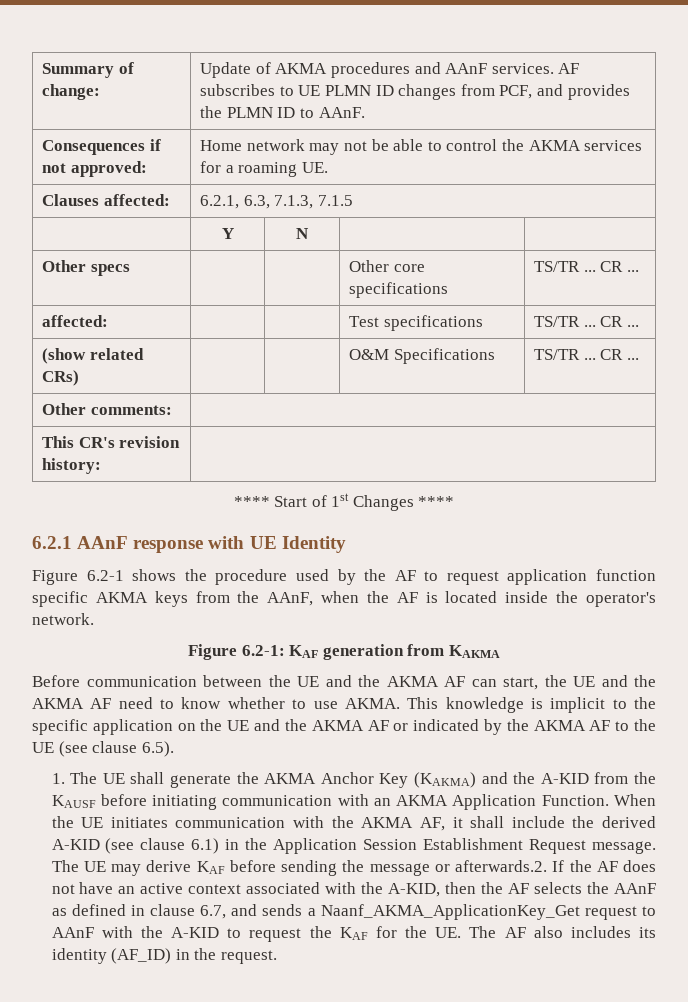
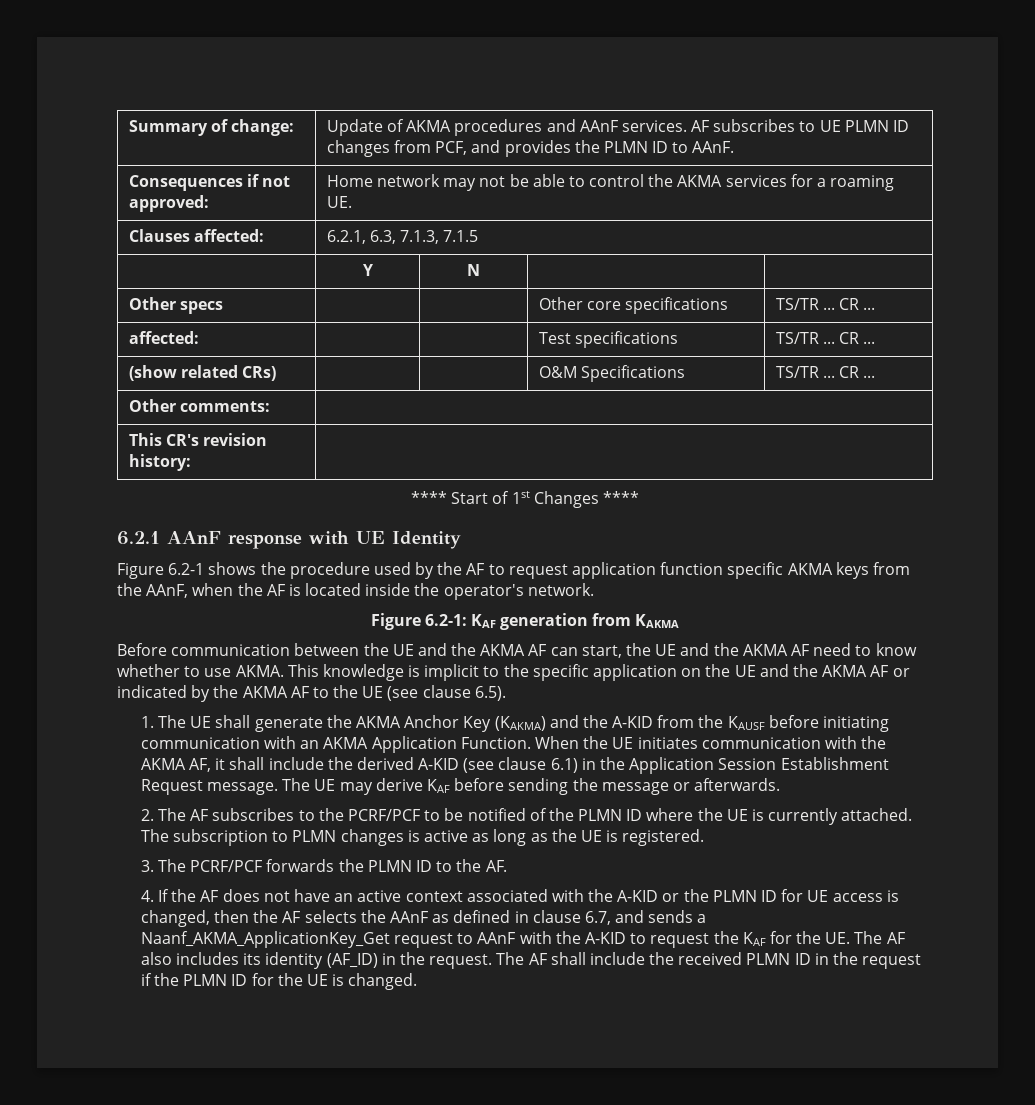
- The UE may derive KAF before sending the message or afterwards.2. If the AF does not have an active context associated with the A-KID, then the AF selects the AAnF as defined in clause 6.7, and sends a Naanf_AKMA_ApplicationKey_Get request to AAnF with the A-KID to request the KAF for the UE. The AF also includes its identity (AF_ID) in the request.
+ The UE may derive KAF before sending the message or afterwards.
+ 2. The AF subscribes to the PCRF/PCF to be notified of the PLMN ID where the UE is currently attached. The subscription to PLMN changes is active as long as the UE is registered.
+ 3. The PCRF/PCF forwards the PLMN ID to the AF.
+ 4. If the AF does not have an active context associated with the A-KID or the PLMN ID for UE access is changed, then the AF selects the AAnF as defined in clause 6.7, and sends a Naanf_AKMA_ApplicationKey_Get request to AAnF with the A-KID to request the KAF for the UE. The AF also includes its identity (AF_ID) in the request.
+ The AF shall include the received PLMN ID in the request if the PLMN ID for the UE is changed.

